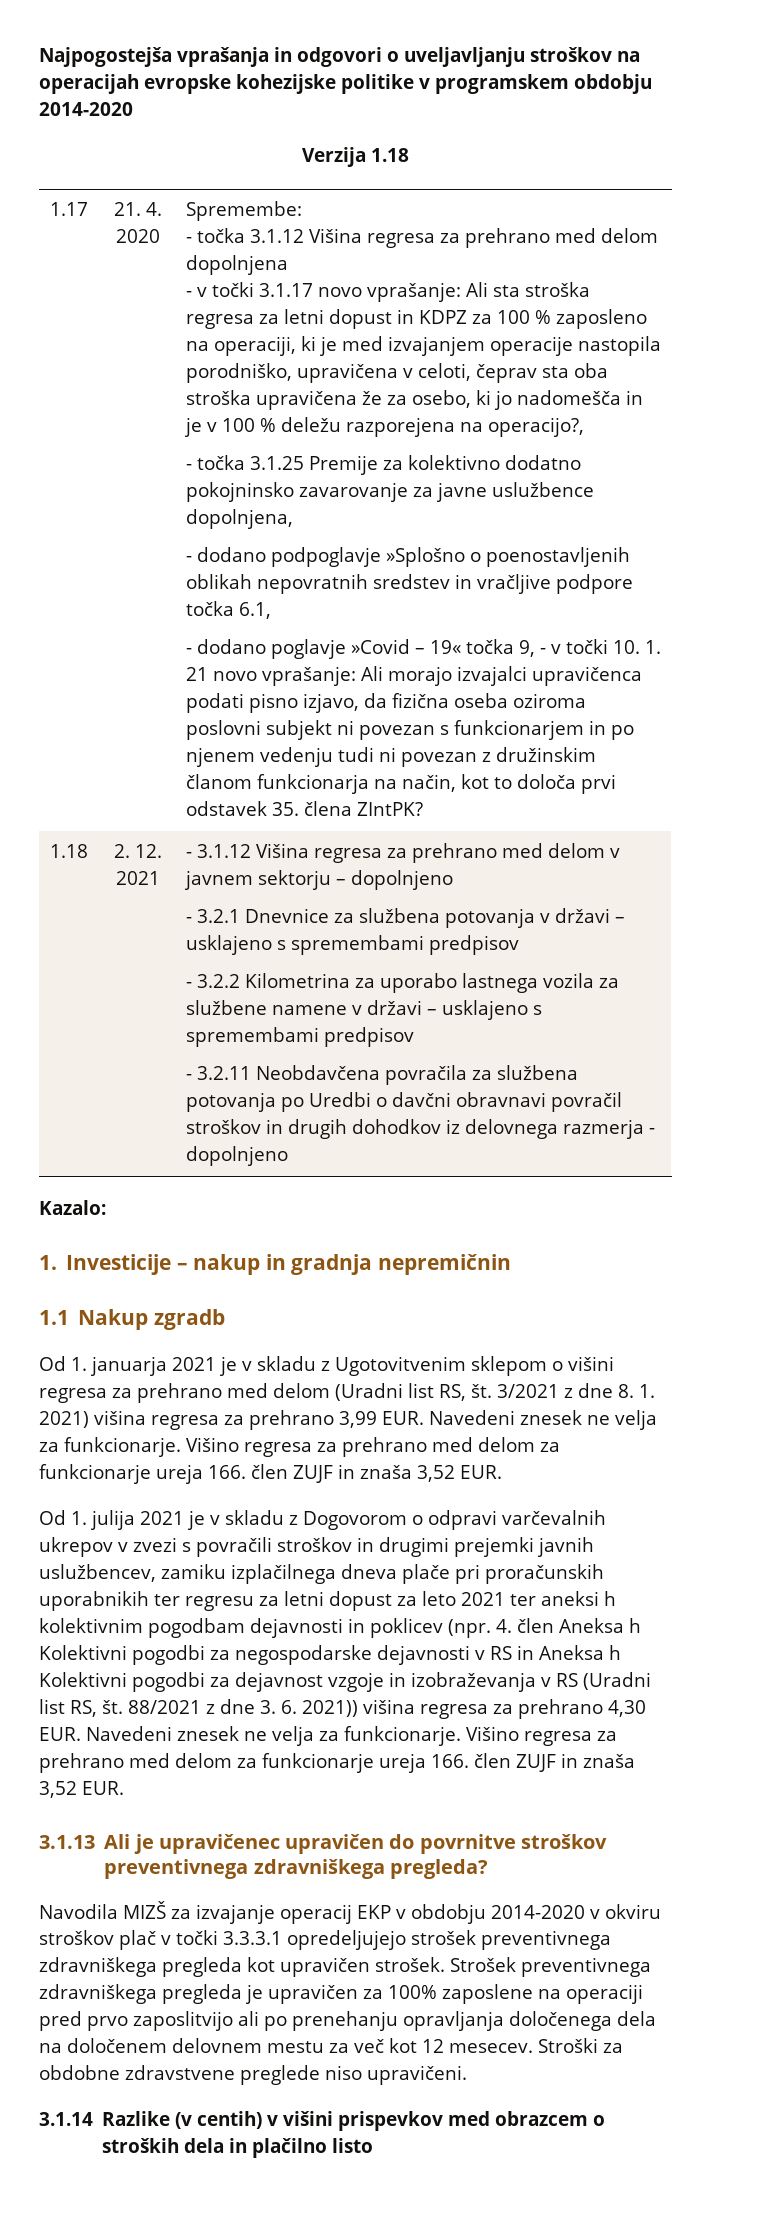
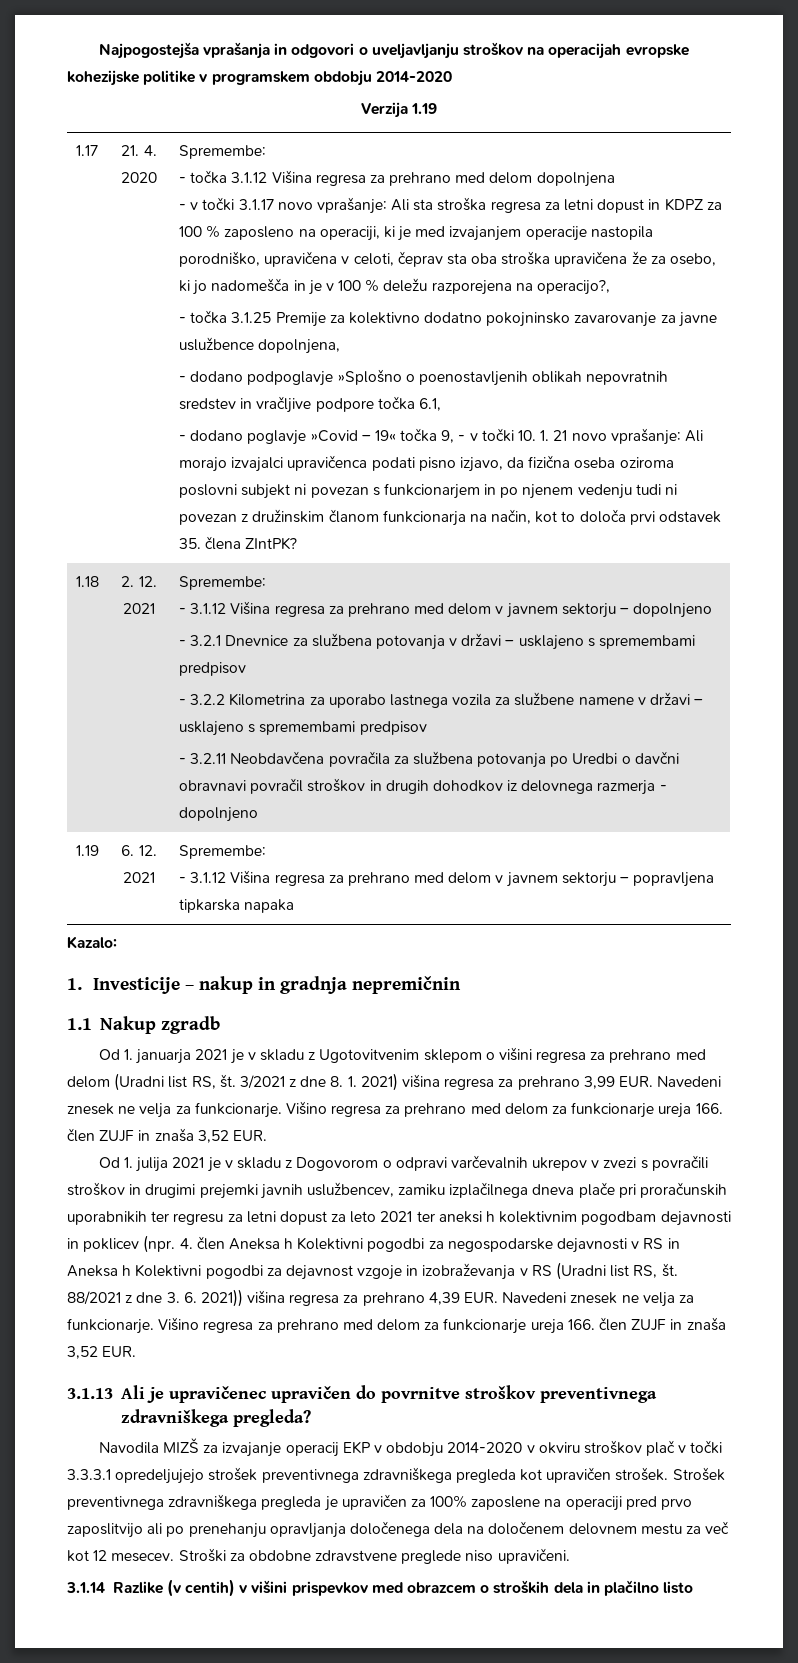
- Verzija 1.18
+ Verzija 1.19
- 2. 12. 2021
+ 2. 12. 2021 | Spremembe:
+ 1.19 | 6. 12. 2021 | Spremembe:
+ - 3.1.12 Višina regresa za prehrano med delom v javnem sektorju – popravljena tipkarska napaka
- 88/2021 z dne 3. 6. 2021)) višina regresa za prehrano 4,30 EUR. Navedeni znesek ne velja za funkcionarje.
+ 88/2021 z dne 3. 6. 2021)) višina regresa za prehrano 4,39 EUR. Navedeni znesek ne velja za funkcionarje.

